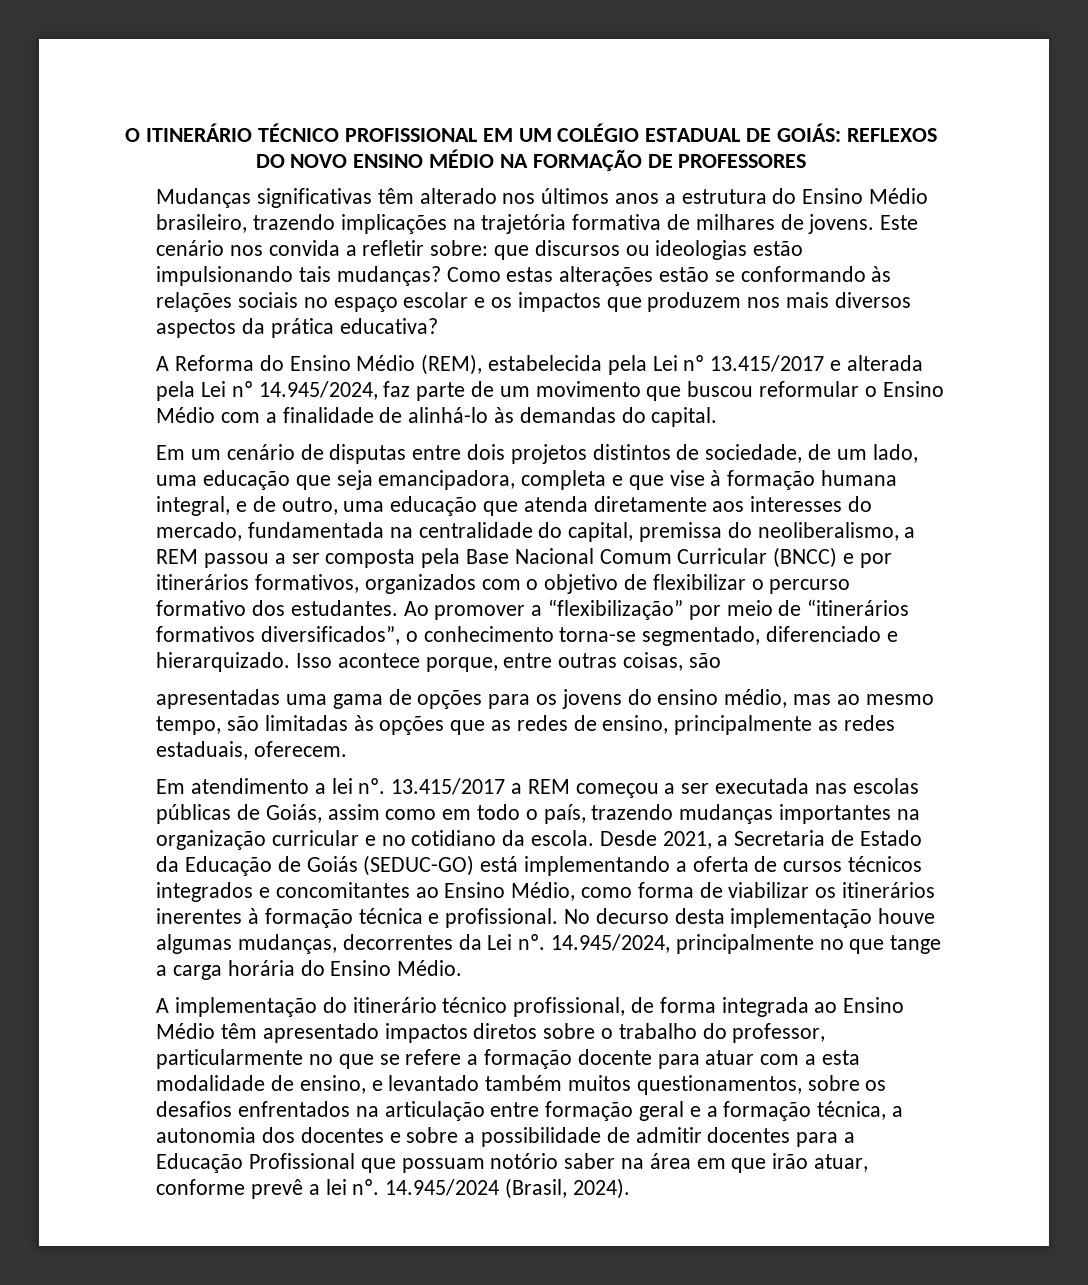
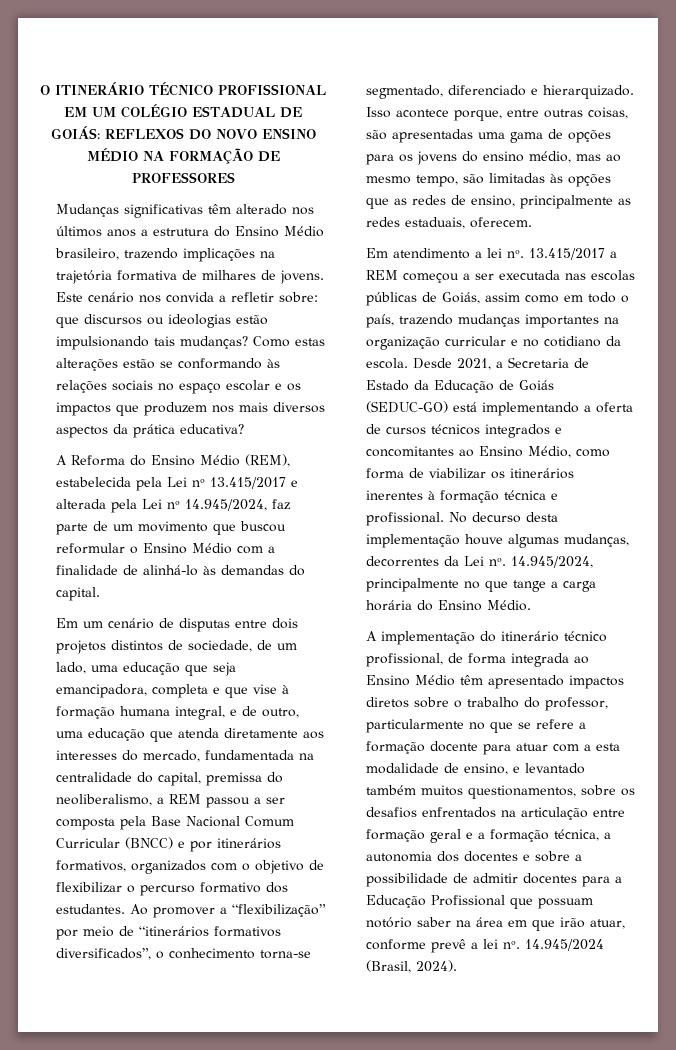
- Isso acontece porque, entre outras coisas, são
- apresentadas uma gama de opções para os jovens do ensino médio, mas ao mesmo tempo, são limitadas às opções que as redes de ensino, principalmente as redes estaduais, oferecem.
+ Isso acontece porque, entre outras coisas, são apresentadas uma gama de opções para os jovens do ensino médio, mas ao mesmo tempo, são limitadas às opções que as redes de ensino, principalmente as redes estaduais, oferecem.

